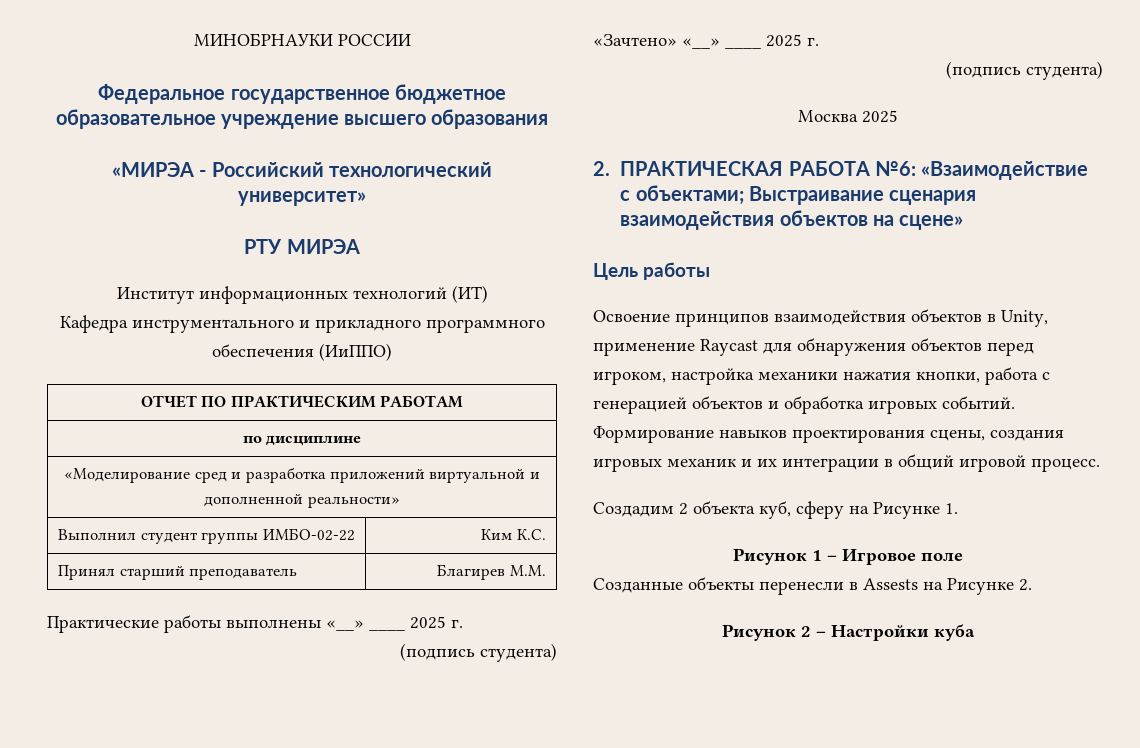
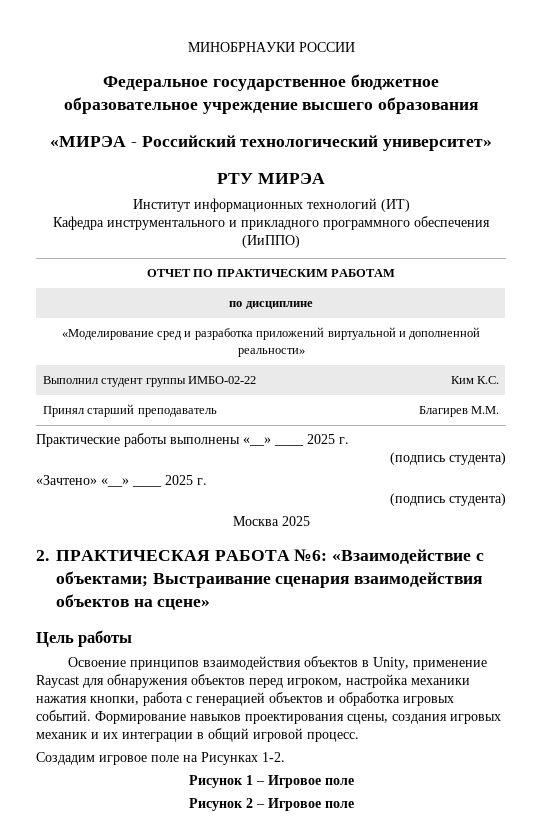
- Создадим 2 объекта куб, сферу на Рисунке 1.
+ Создадим игровое поле на Рисунках 1-2.
- Созданные объекты перенесли в Assests на Рисунке 2.
- Рисунок 2 – Настройки куба
+ Рисунок 2 – Игровое поле

